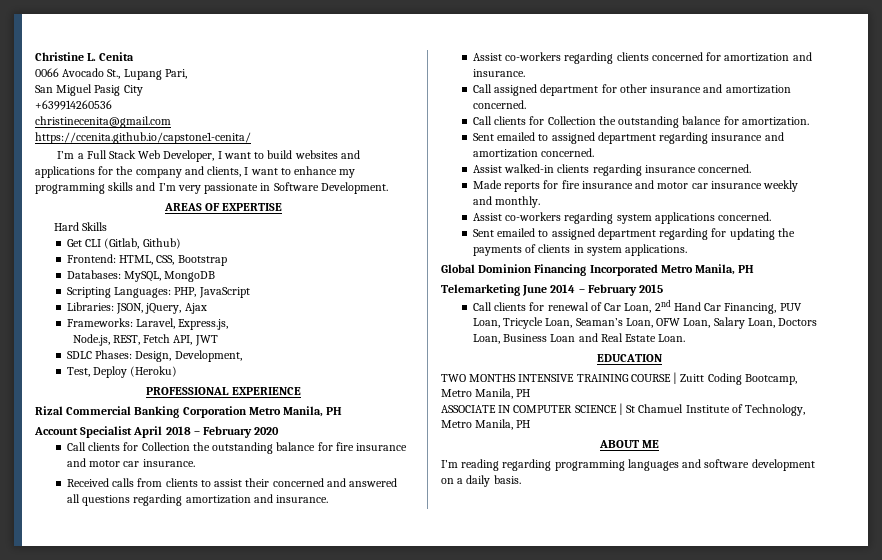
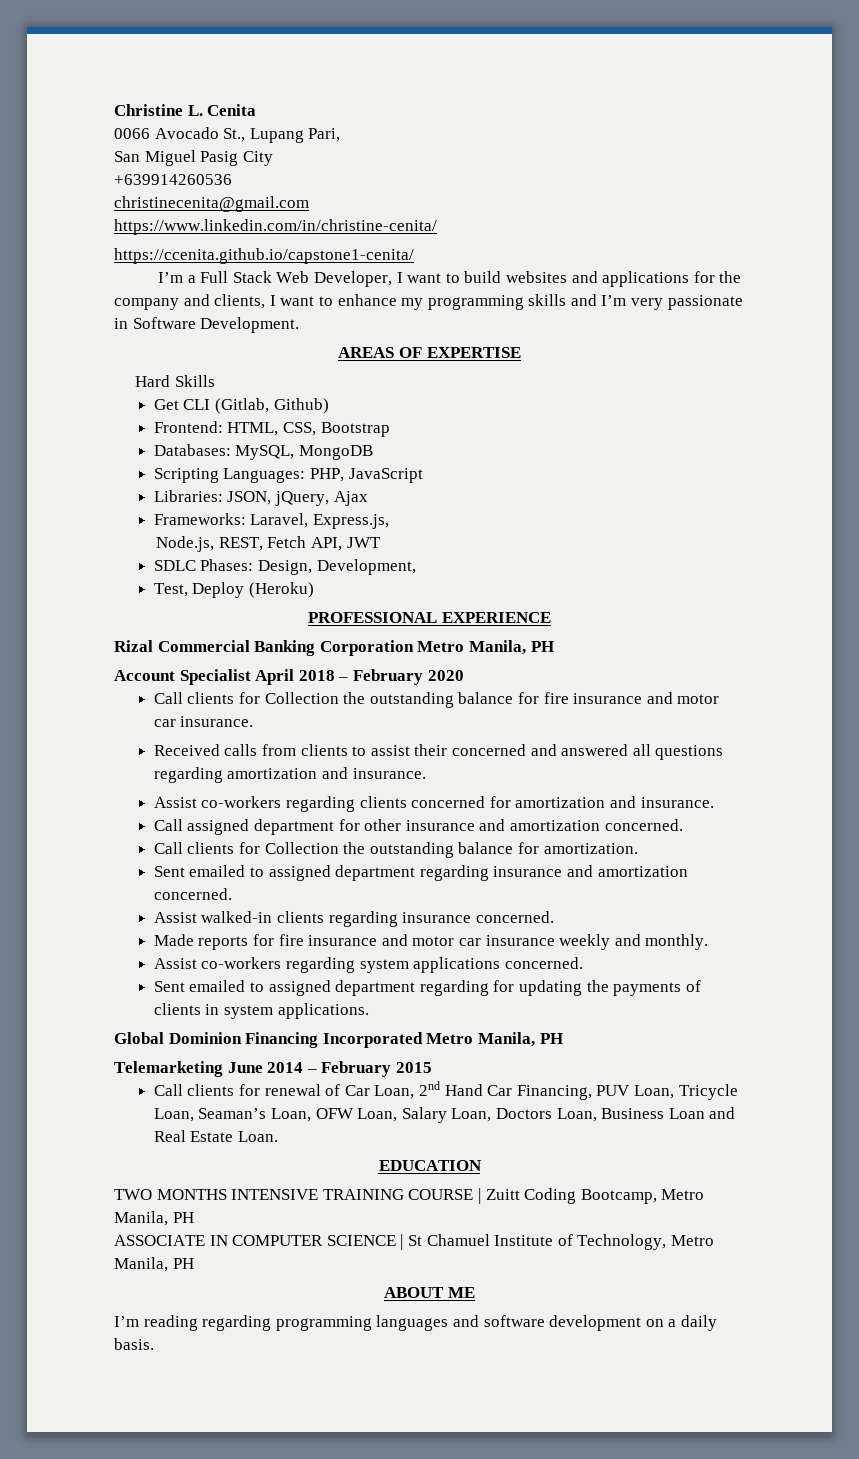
+ https://www.linkedin.com/in/christine-cenita/

